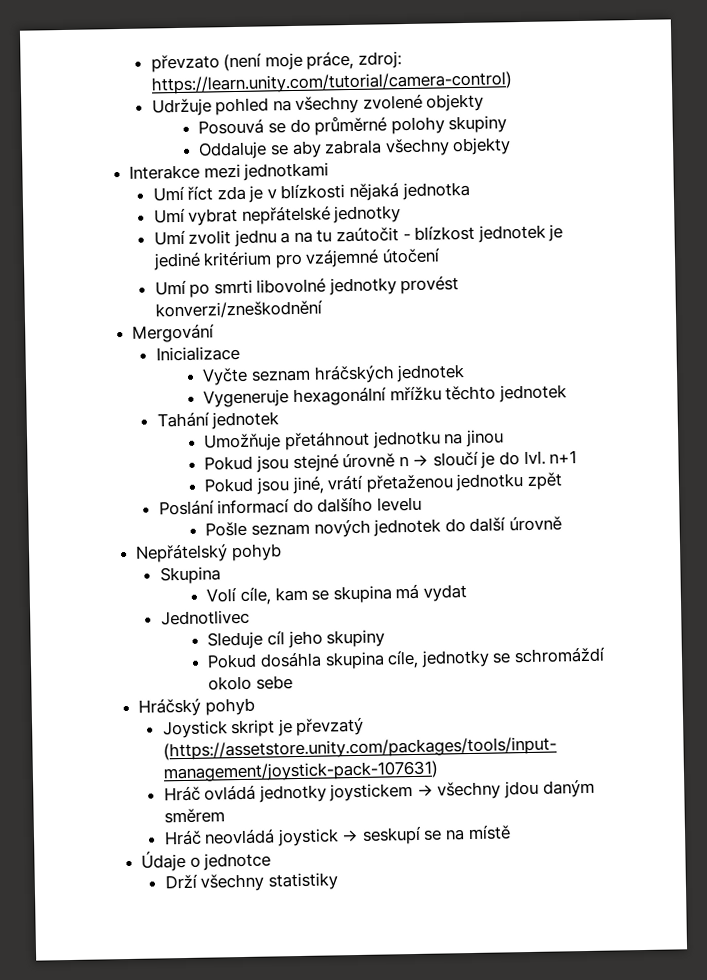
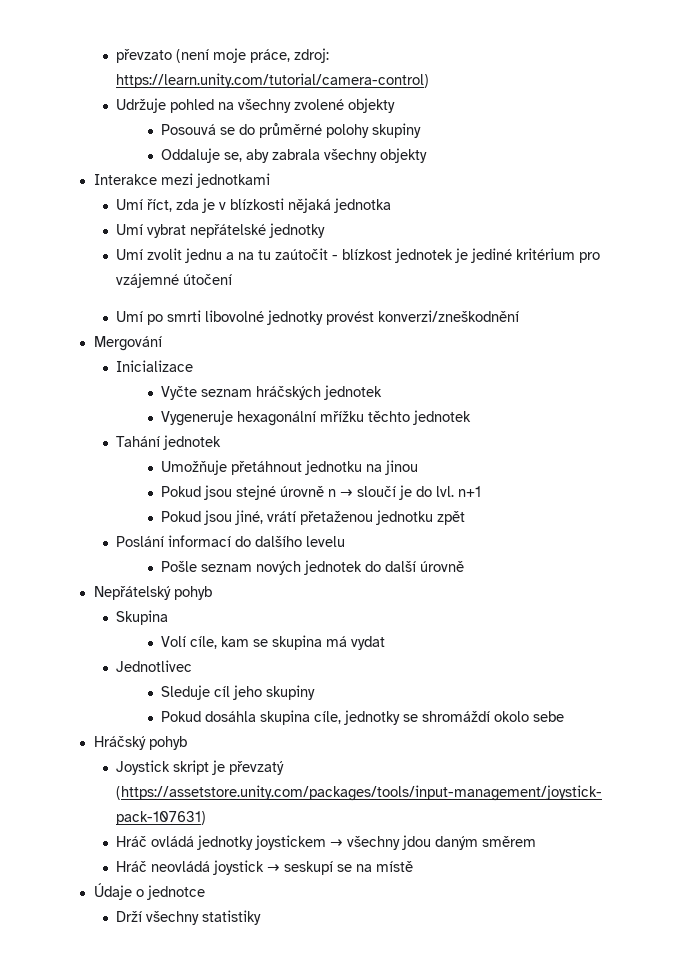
- Oddaluje se aby zabrala všechny objekty
+ Oddaluje se, aby zabrala všechny objekty
- Umí říct zda je v blízkosti nějaká jednotka
+ Umí říct, zda je v blízkosti nějaká jednotka
- Pokud dosáhla skupina cíle, jednotky se schromáždí okolo sebe
+ Pokud dosáhla skupina cíle, jednotky se shromáždí okolo sebe

